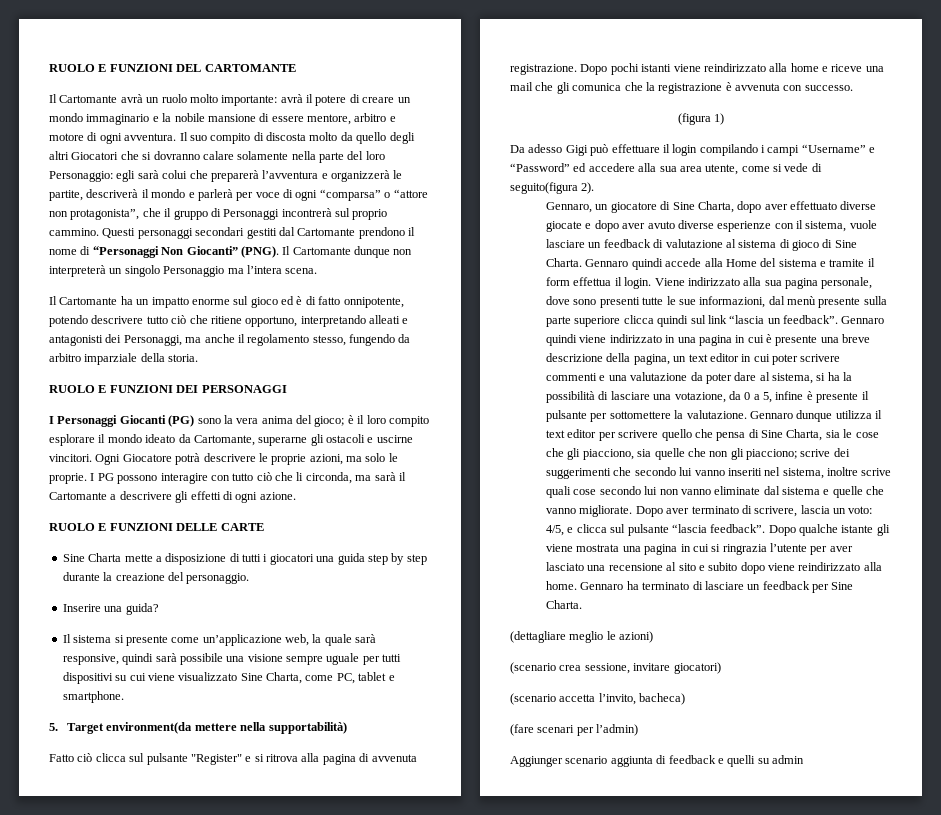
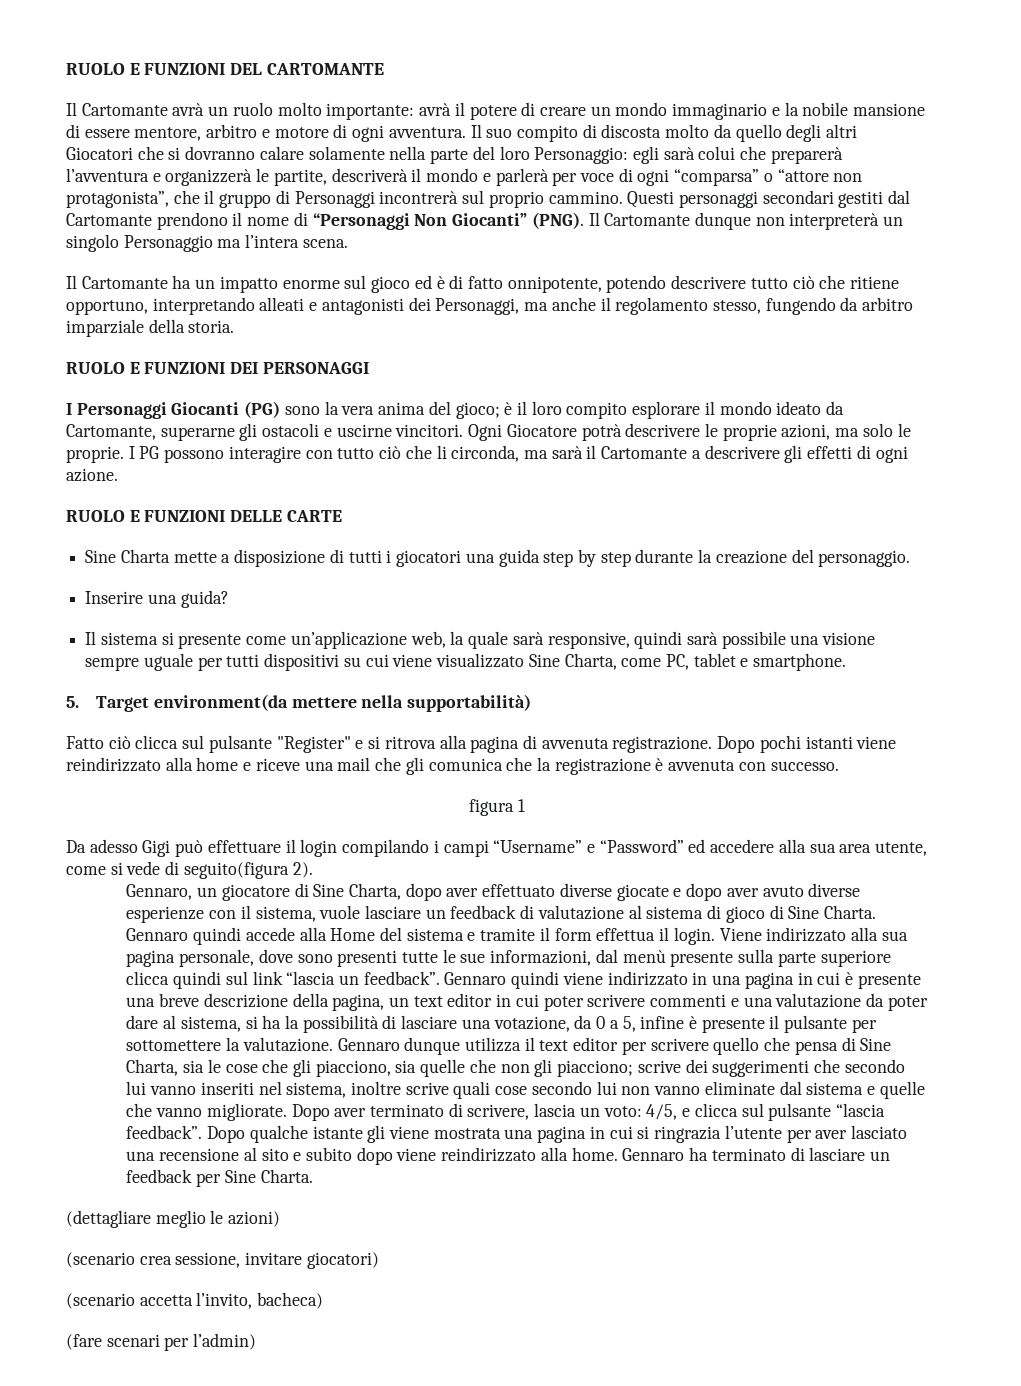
- (figura 1)
+ figura 1
- Aggiunger scenario aggiunta di feedback e quelli su admin

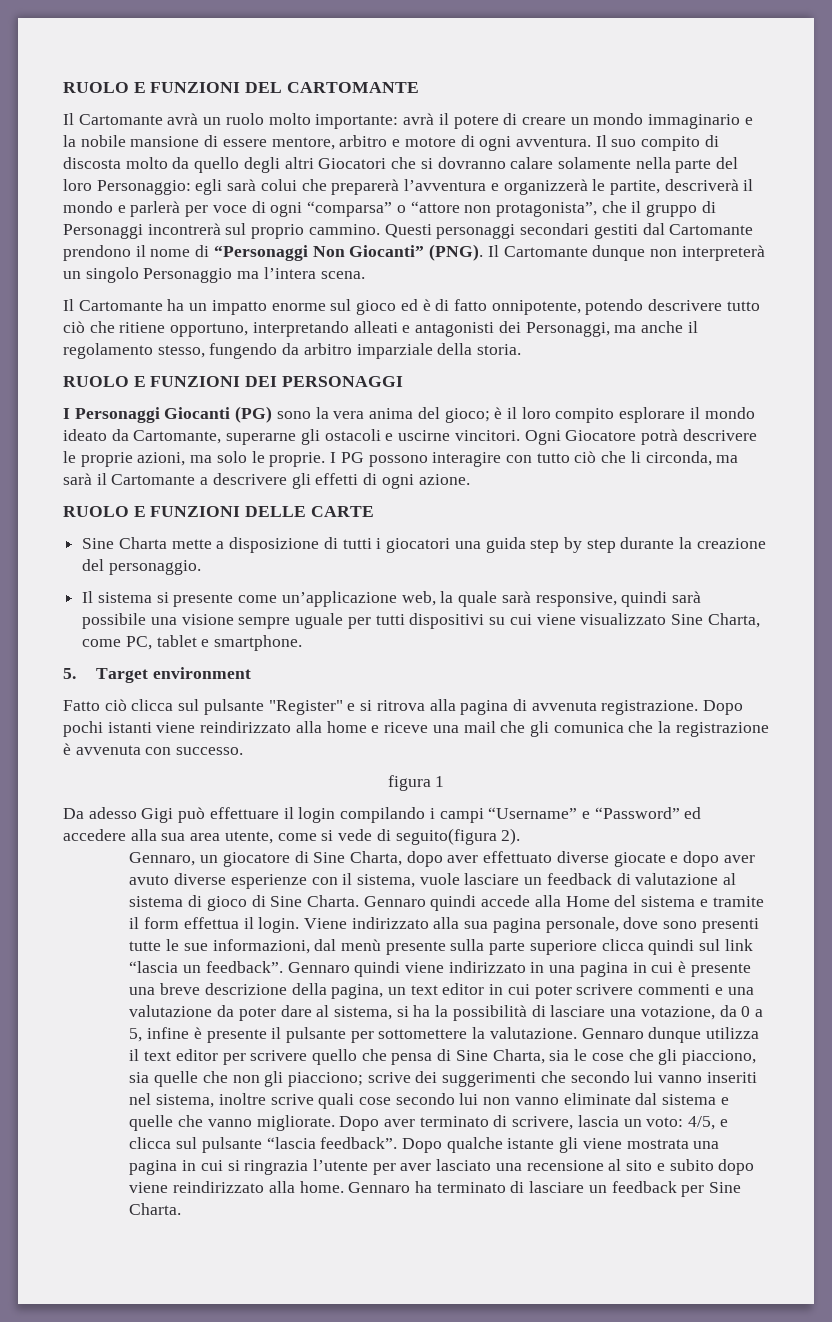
- Inserire una guida?
- 5. Target environment(da mettere nella supportabilità)
+ 5. Target environment
- (dettagliare meglio le azioni)
- (scenario crea sessione, invitare giocatori)
- (scenario accetta l’invito, bacheca)
- (fare scenari per l’admin)

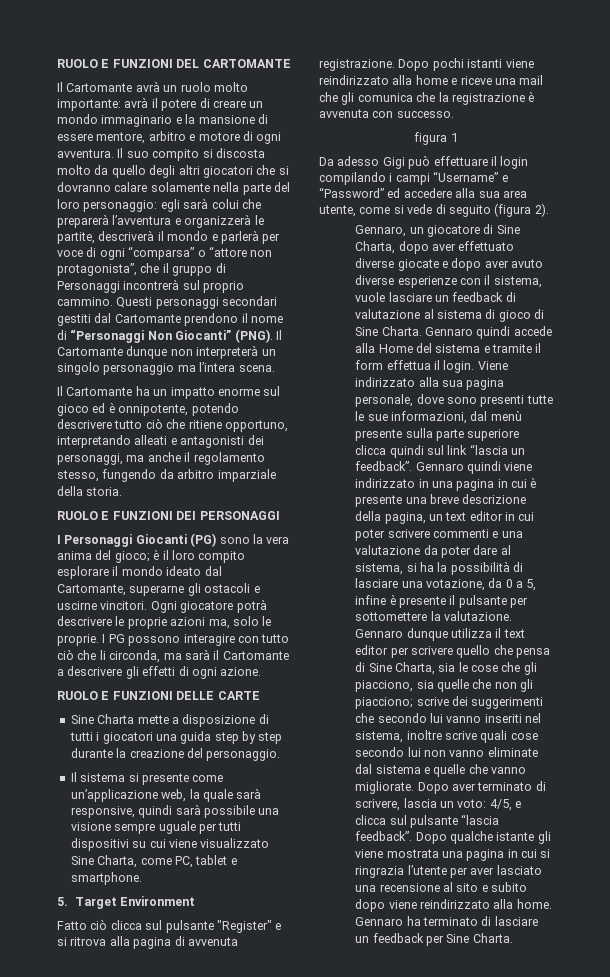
- Il Cartomante avrà un ruolo molto importante: avrà il potere di creare un mondo immaginario e la nobile mansione di essere mentore, arbitro e motore di ogni avventura.
+ Il Cartomante avrà un ruolo molto importante: avrà il potere di creare un mondo immaginario e la mansione di essere mentore, arbitro e motore di ogni avventura.
- Il suo compito di discosta molto da quello degli altri Giocatori che si dovranno calare solamente nella parte del loro Personaggio: egli sarà colui che preparerà l’avventura e organizzerà le partite, descriverà il mondo e parlerà per voce di ogni “comparsa” o “attore non protagonista”, che il gruppo di Personaggi incontrerà sul proprio cammino.
+ Il suo compito si discosta molto da quello degli altri giocatori che si dovranno calare solamente nella parte del loro personaggio: egli sarà colui che preparerà l’avventura e organizzerà le partite, descriverà il mondo e parlerà per voce di ogni “comparsa” o “attore non protagonista”, che il gruppo di Personaggi incontrerà sul proprio cammino.
- Il Cartomante dunque non interpreterà un singolo Personaggio ma l’intera scena.
+ Il Cartomante dunque non interpreterà un singolo personaggio ma l’intera scena.
- Il Cartomante ha un impatto enorme sul gioco ed è di fatto onnipotente, potendo descrivere tutto ciò che ritiene opportuno, interpretando alleati e antagonisti dei Personaggi, ma anche il regolamento stesso, fungendo da arbitro imparziale della storia.
+ Il Cartomante ha un impatto enorme sul gioco ed è onnipotente, potendo descrivere tutto ciò che ritiene opportuno, interpretando alleati e antagonisti dei personaggi, ma anche il regolamento stesso, fungendo da arbitro imparziale della storia.
- I Personaggi Giocanti (PG) sono la vera anima del gioco; è il loro compito esplorare il mondo ideato da Cartomante, superarne gli ostacoli e uscirne vincitori.
+ I Personaggi Giocanti (PG) sono la vera anima del gioco; è il loro compito esplorare il mondo ideato dal Cartomante, superarne gli ostacoli e uscirne vincitori.
- Ogni Giocatore potrà descrivere le proprie azioni, ma solo le proprie.
+ Ogni giocatore potrà descrivere le proprie azioni ma, solo le proprie.
- 5. Target environment
+ 5. Target Environment
- Da adesso Gigi può effettuare il login compilando i campi “Username” e “Password” ed accedere alla sua area utente, come si vede di seguito(figura 2).
+ Da adesso Gigi può effettuare il login compilando i campi “Username” e “Password” ed accedere alla sua area utente, come si vede di seguito (figura 2).

